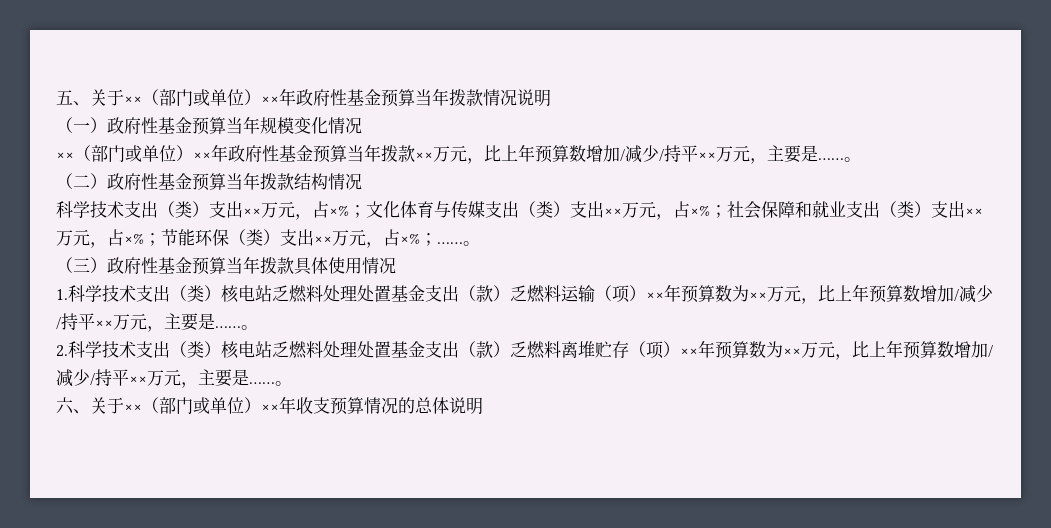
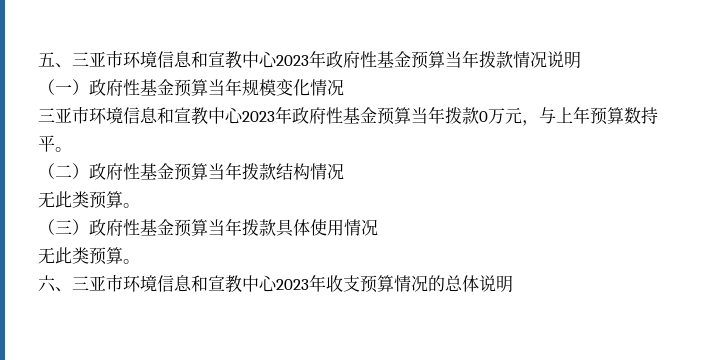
- 五、关于××（部门或单位）××年政府性基金预算当年拨款情况说明
+ 五、三亚市环境信息和宣教中心2023年政府性基金预算当年拨款情况说明
- ××（部门或单位）××年政府性基金预算当年拨款××万元，比上年预算数增加/减少/持平××万元，主要是……。
+ 三亚市环境信息和宣教中心2023年政府性基金预算当年拨款0万元，与上年预算数持平。
  （二）政府性基金预算当年拨款结构情况
- 科学技术支出（类）支出××万元，占×%；文化体育与传媒支出（类）支出××万元，占×%；社会保障和就业支出（类）支出××万元，占×%；节能环保（类）支出××万元，占×%；……。
+ 无此类预算。
  （三）政府性基金预算当年拨款具体使用情况
- 1.科学技术支出（类）核电站乏燃料处理处置基金支出（款）乏燃料运输（项）××年预算数为××万元，比上年预算数增加/减少/持平××万元，主要是……。
- 2.科学技术支出（类）核电站乏燃料处理处置基金支出（款）乏燃料离堆贮存（项）××年预算数为××万元，比上年预算数增加/减少/持平××万元，主要是……。
- 六、关于××（部门或单位）××年收支预算情况的总体说明
+ 无此类预算。
+ 六、三亚市环境信息和宣教中心2023年收支预算情况的总体说明

